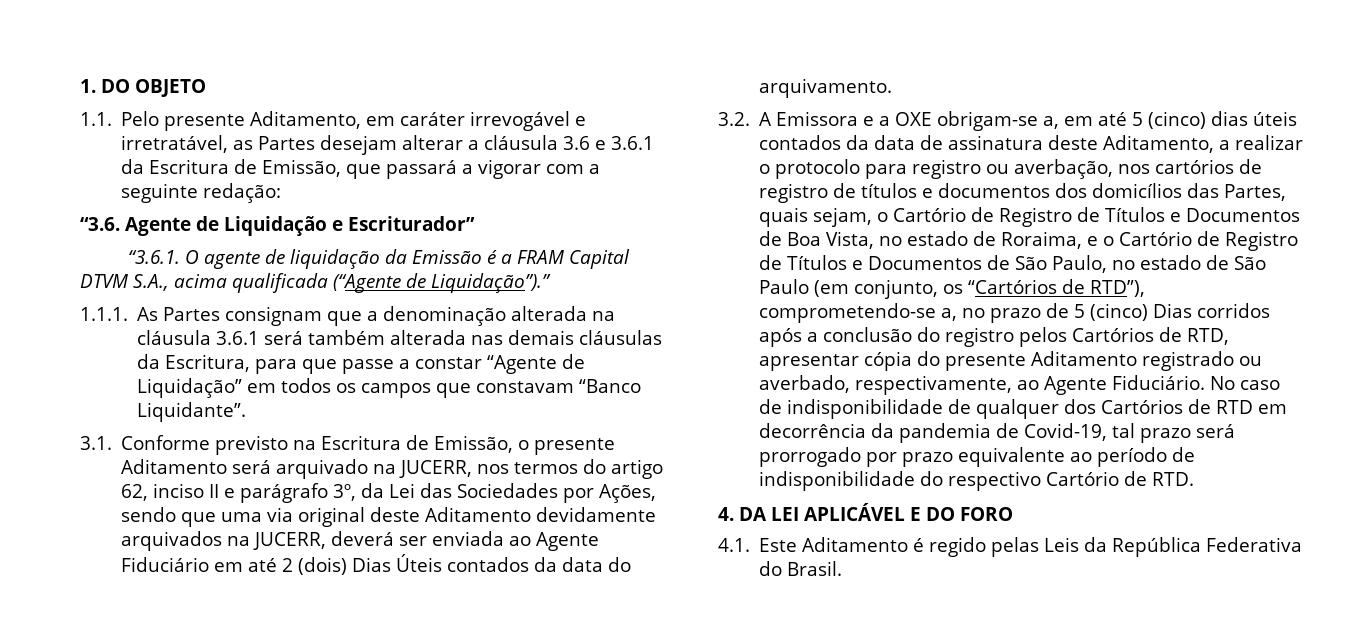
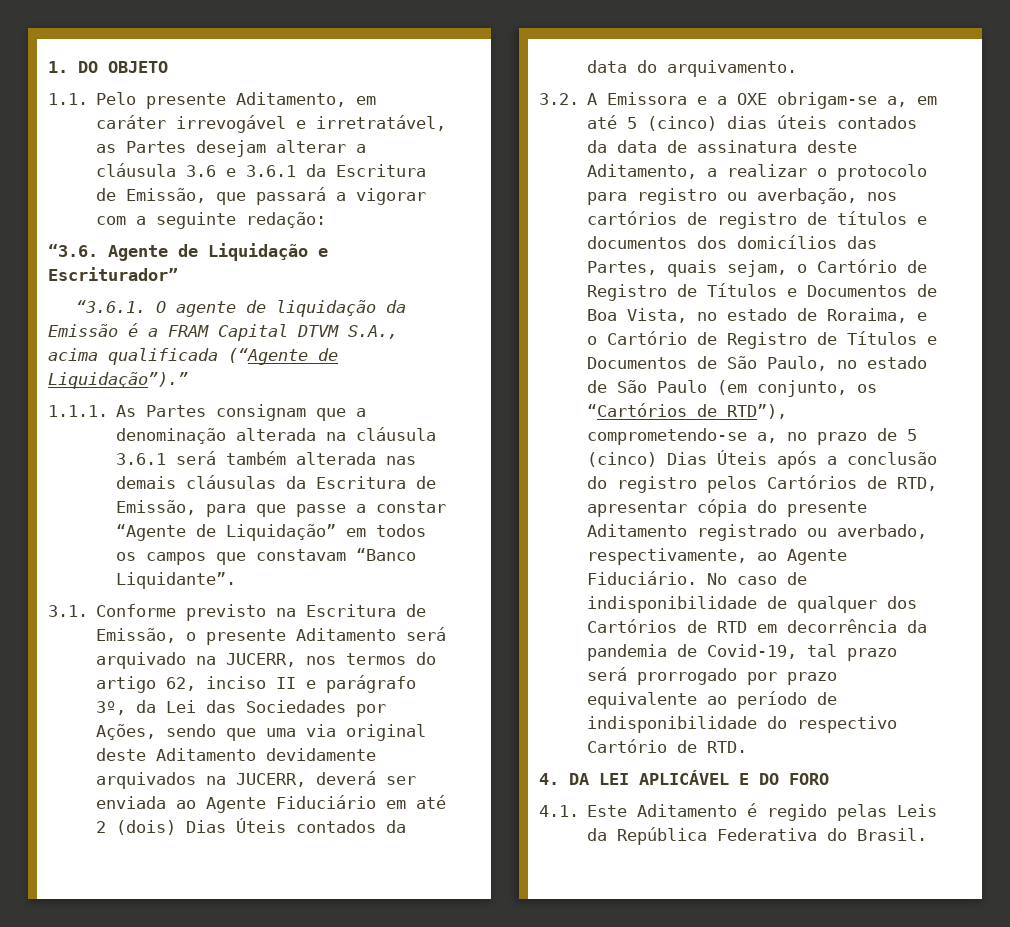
- 1.1.1. As Partes consignam que a denominação alterada na cláusula 3.6.1 será também alterada nas demais cláusulas da Escritura, para que passe a constar “Agente de Liquidação” em todos os campos que constavam “Banco Liquidante”.
+ 1.1.1. As Partes consignam que a denominação alterada na cláusula 3.6.1 será também alterada nas demais cláusulas da Escritura de Emissão, para que passe a constar “Agente de Liquidação” em todos os campos que constavam “Banco Liquidante”.
- 3.2. A Emissora e a OXE obrigam-se a, em até 5 (cinco) dias úteis contados da data de assinatura deste Aditamento, a realizar o protocolo para registro ou averbação, nos cartórios de registro de títulos e documentos dos domicílios das Partes, quais sejam, o Cartório de Registro de Títulos e Documentos de Boa Vista, no estado de Roraima, e o Cartório de Registro de Títulos e Documentos de São Paulo, no estado de São Paulo (em conjunto, os “Cartórios de RTD”), comprometendo-se a, no prazo de 5 (cinco) Dias corridos após a conclusão do registro pelos Cartórios de RTD, apresentar cópia do presente Aditamento registrado ou averbado, respectivamente, ao Agente Fiduciário.
+ 3.2. A Emissora e a OXE obrigam-se a, em até 5 (cinco) dias úteis contados da data de assinatura deste Aditamento, a realizar o protocolo para registro ou averbação, nos cartórios de registro de títulos e documentos dos domicílios das Partes, quais sejam, o Cartório de Registro de Títulos e Documentos de Boa Vista, no estado de Roraima, e o Cartório de Registro de Títulos e Documentos de São Paulo, no estado de São Paulo (em conjunto, os “Cartórios de RTD”), comprometendo-se a, no prazo de 5 (cinco) Dias Úteis após a conclusão do registro pelos Cartórios de RTD, apresentar cópia do presente Aditamento registrado ou averbado, respectivamente, ao Agente Fiduciário.

